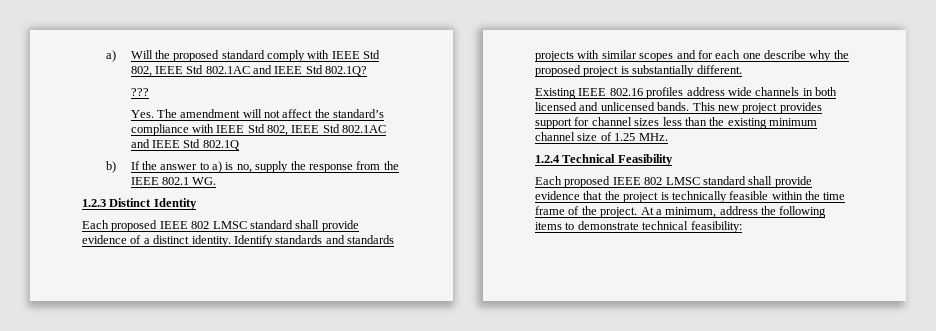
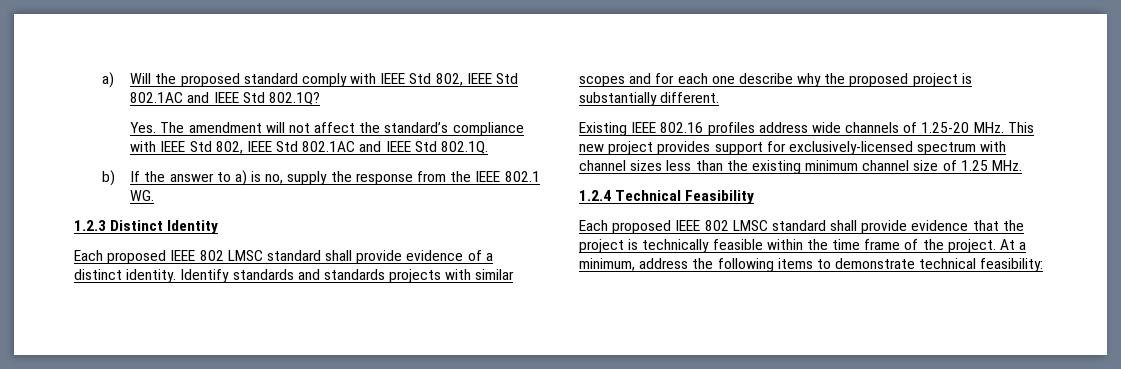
- ???
- Yes. The amendment will not affect the standard’s compliance with IEEE Std 802, IEEE Std 802.1AC and IEEE Std 802.1Q
+ Yes. The amendment will not affect the standard’s compliance with IEEE Std 802, IEEE Std 802.1AC and IEEE Std 802.1Q.
- Existing IEEE 802.16 profiles address wide channels in both licensed and unlicensed bands. This new project provides support for channel sizes less than the existing minimum channel size of 1.25 MHz.
+ Existing IEEE 802.16 profiles address wide channels of 1.25-20 MHz. This new project provides support for exclusively-licensed spectrum with channel sizes less than the existing minimum channel size of 1.25 MHz.

